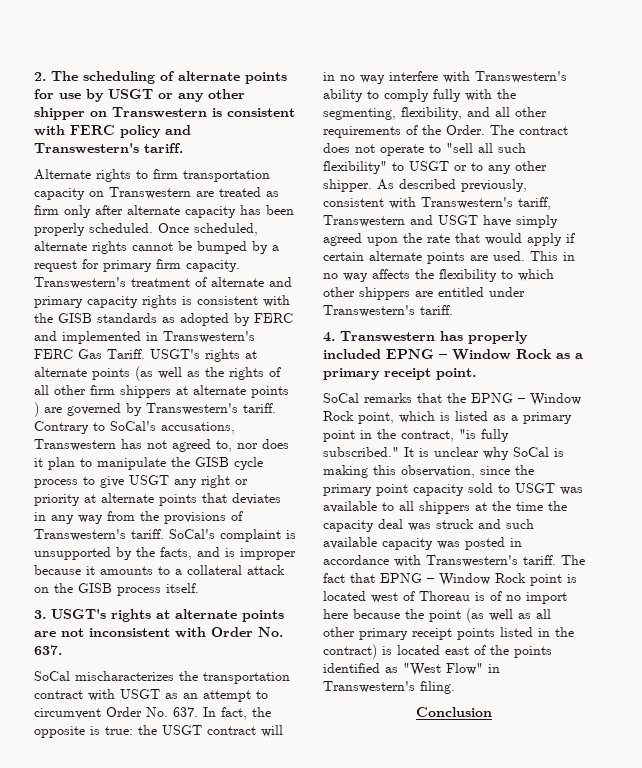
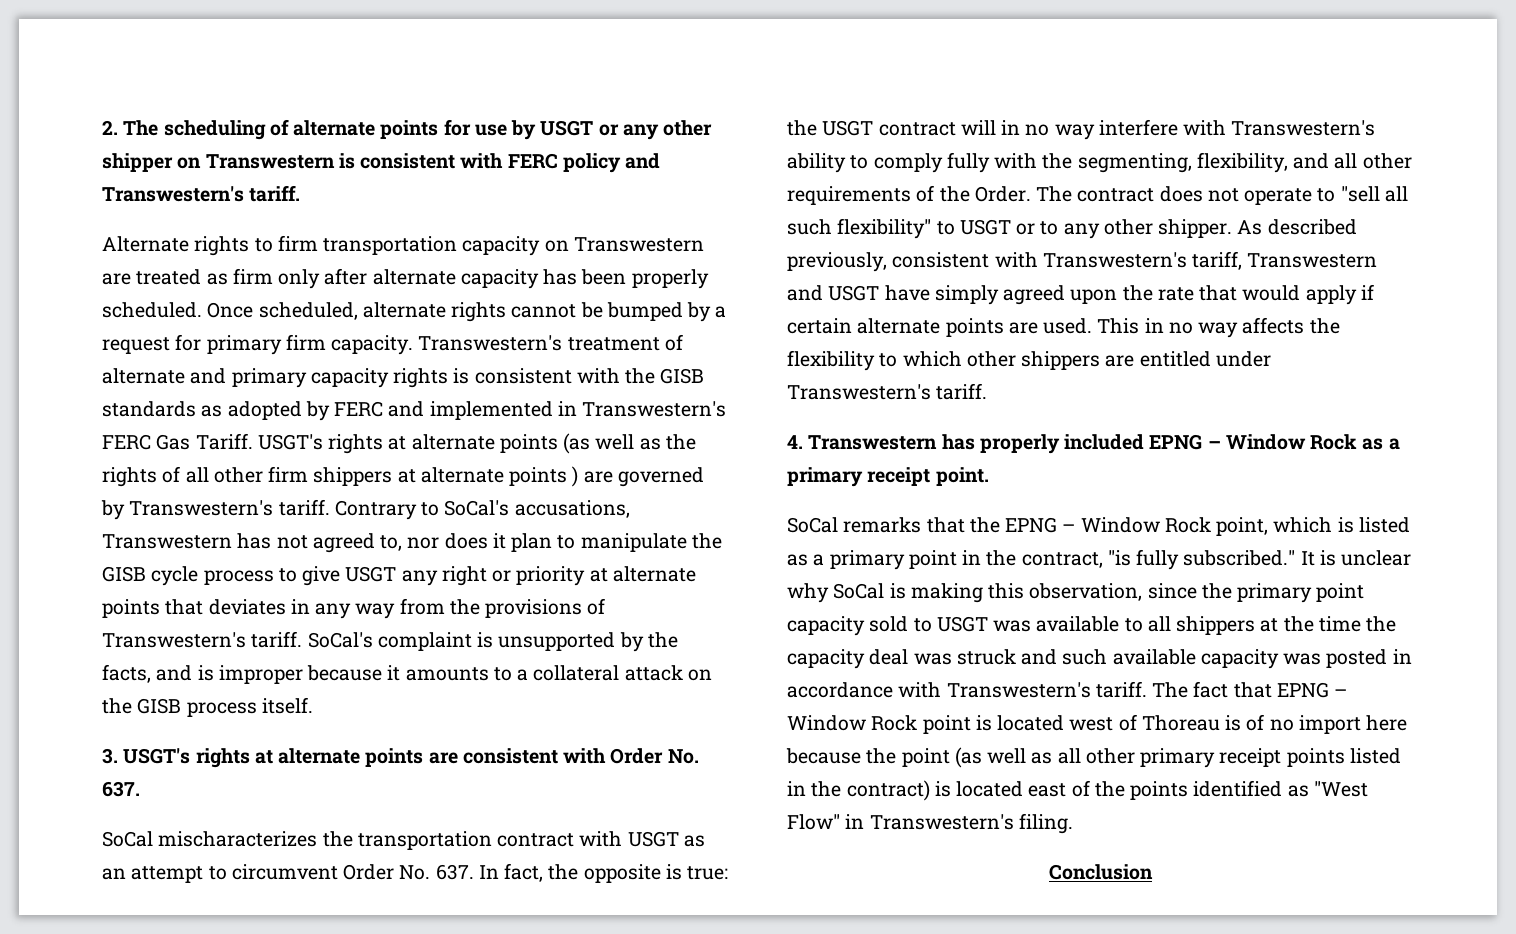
- 3. USGT's rights at alternate points are not inconsistent with Order No. 637.
+ 3. USGT's rights at alternate points are consistent with Order No. 637.

